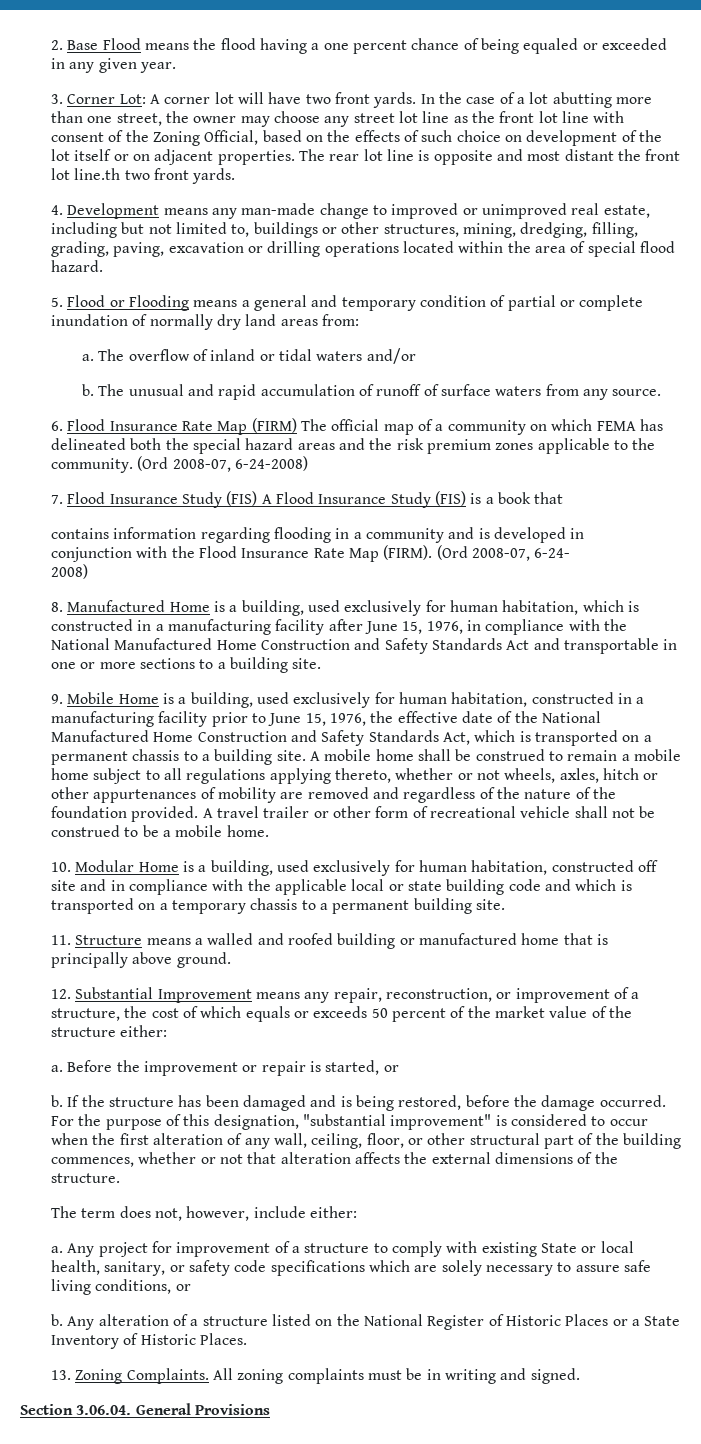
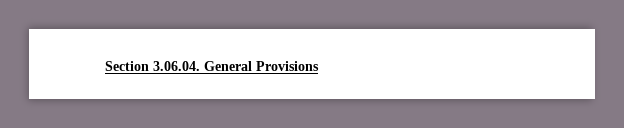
- 2. Base Flood means the flood having a one percent chance of being equaled or exceeded in any given year.
- 3. Corner Lot: A corner lot will have two front yards. In the case of a lot abutting more than one street, the owner may choose any street lot line as the front lot line with consent of the Zoning Official, based on the effects of such choice on development of the lot itself or on adjacent properties. The rear lot line is opposite and most distant the front lot line.th two front yards.
- 4. Development means any man-made change to improved or unimproved real estate, including but not limited to, buildings or other structures, mining, dredging, filling, grading, paving, excavation or drilling operations located within the area of special flood hazard.
- 5. Flood or Flooding means a general and temporary condition of partial or complete inundation of normally dry land areas from:
- a. The overflow of inland or tidal waters and/or
- b. The unusual and rapid accumulation of runoff of surface waters from any source.
- 6. Flood Insurance Rate Map (FIRM) The official map of a community on which FEMA has delineated both the special hazard areas and the risk premium zones applicable to the community. (Ord 2008-07, 6-24-2008)
- 7. Flood Insurance Study (FIS) A Flood Insurance Study (FIS) is a book that
- contains information regarding flooding in a community and is developed in
- conjunction with the Flood Insurance Rate Map (FIRM). (Ord 2008-07, 6-24-
- 2008)
- 8. Manufactured Home is a building, used exclusively for human habitation, which is constructed in a manufacturing facility after June 15, 1976, in compliance with the National Manufactured Home Construction and Safety Standards Act and transportable in one or more sections to a building site.
- 9. Mobile Home is a building, used exclusively for human habitation, constructed in a manufacturing facility prior to June 15, 1976, the effective date of the National Manufactured Home Construction and Safety Standards Act, which is transported on a permanent chassis to a building site. A mobile home shall be construed to remain a mobile home subject to all regulations applying thereto, whether or not wheels, axles, hitch or other appurtenances of mobility are removed and regardless of the nature of the foundation provided. A travel trailer or other form of recreational vehicle shall not be construed to be a mobile home.
- 10. Modular Home is a building, used exclusively for human habitation, constructed off site and in compliance with the applicable local or state building code and which is transported on a temporary chassis to a permanent building site.
- 11. Structure means a walled and roofed building or manufactured home that is principally above ground.
- 12. Substantial Improvement means any repair, reconstruction, or improvement of a structure, the cost of which equals or exceeds 50 percent of the market value of the structure either:
- a. Before the improvement or repair is started, or
- b. If the structure has been damaged and is being restored, before the damage occurred. For the purpose of this designation, "substantial improvement" is considered to occur when the first alteration of any wall, ceiling, floor, or other structural part of the building commences, whether or not that alteration affects the external dimensions of the structure.
- The term does not, however, include either:
- a. Any project for improvement of a structure to comply with existing State or local health, sanitary, or safety code specifications which are solely necessary to assure safe living conditions, or
- b. Any alteration of a structure listed on the National Register of Historic Places or a State Inventory of Historic Places.
- 13. Zoning Complaints. All zoning complaints must be in writing and signed.

